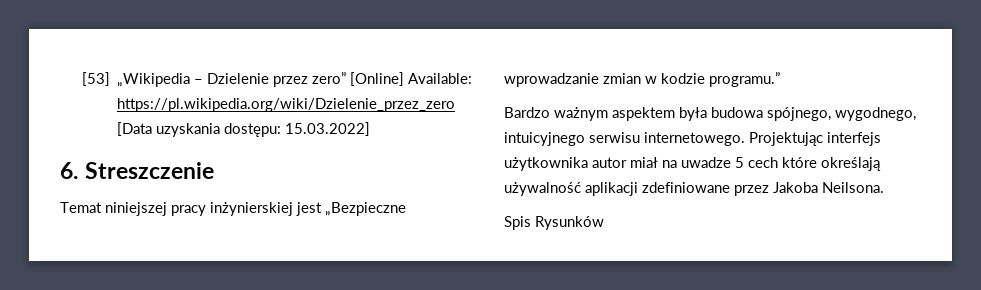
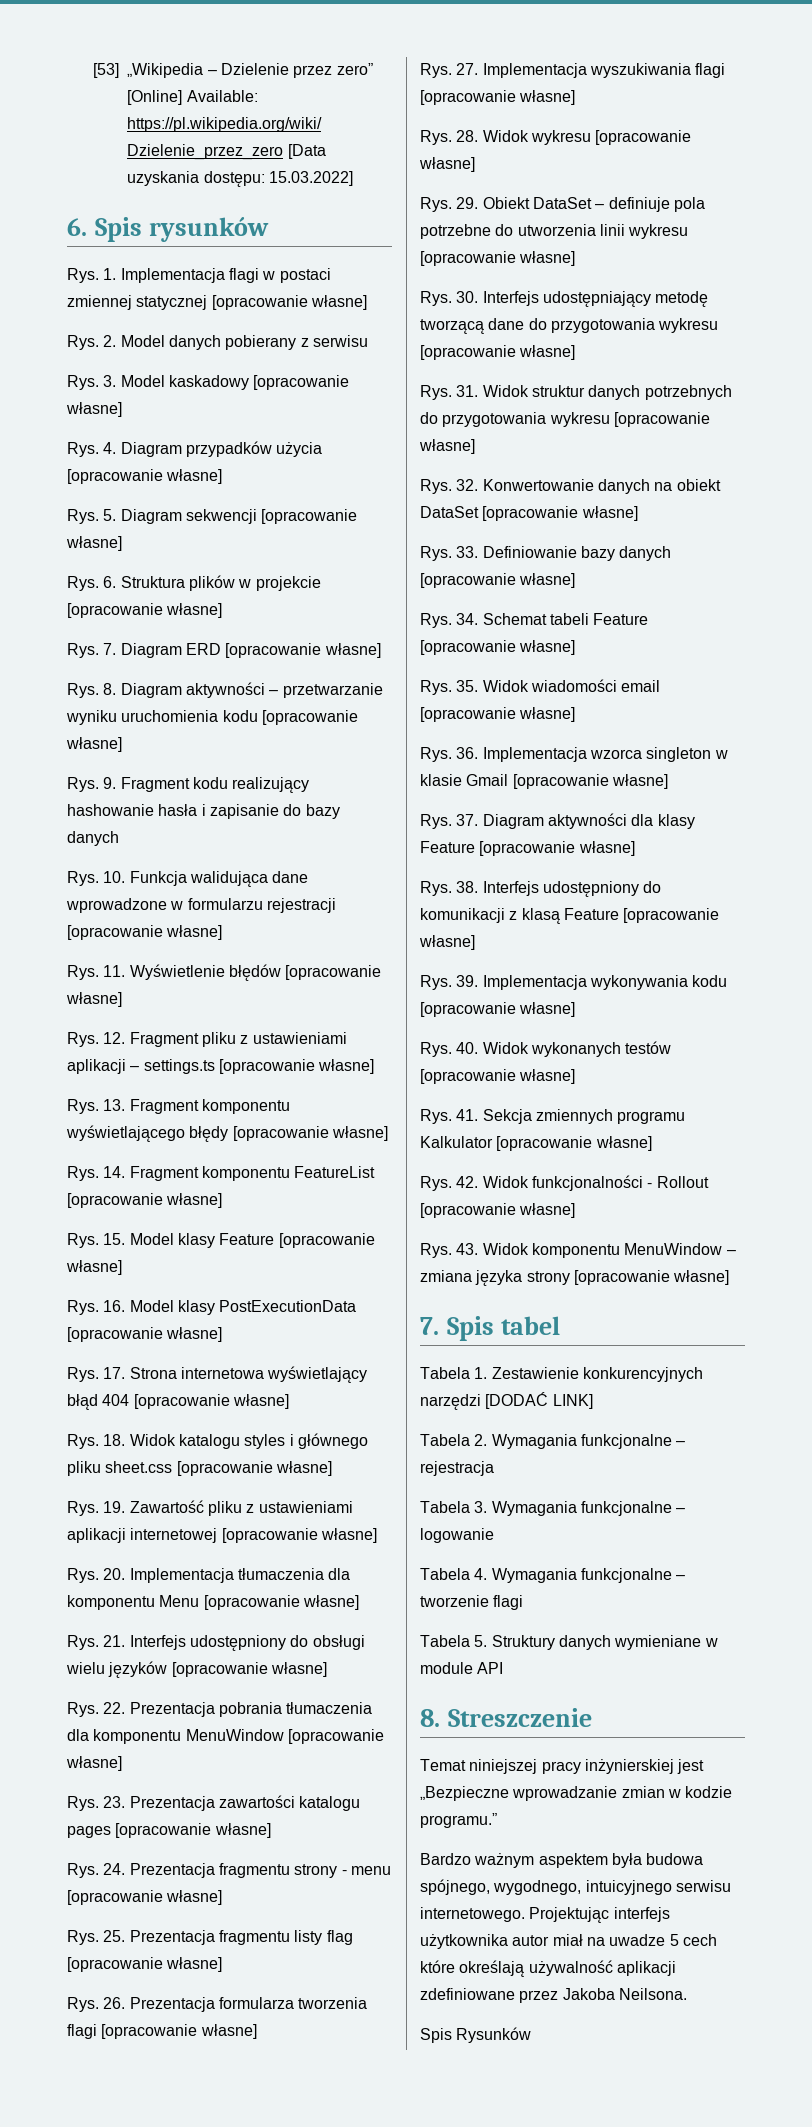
- 6. Streszczenie
+ 6. Spis rysunków
+ Rys. 1. Implementacja flagi w postaci zmiennej statycznej [opracowanie własne]
+ Rys. 2. Model danych pobierany z serwisu
+ Rys. 3. Model kaskadowy [opracowanie własne]
+ Rys. 4. Diagram przypadków użycia [opracowanie własne]
+ Rys. 5. Diagram sekwencji [opracowanie własne]
+ Rys. 6. Struktura plików w projekcie [opracowanie własne]
+ Rys. 7. Diagram ERD [opracowanie własne]
+ Rys. 8. Diagram aktywności – przetwarzanie wyniku uruchomienia kodu [opracowanie własne]
+ Rys. 9. Fragment kodu realizujący hashowanie hasła i zapisanie do bazy danych
+ Rys. 10. Funkcja walidująca dane wprowadzone w formularzu rejestracji [opracowanie własne]
+ Rys. 11. Wyświetlenie błędów [opracowanie własne]
+ Rys. 12. Fragment pliku z ustawieniami aplikacji – settings.ts [opracowanie własne]
+ Rys. 13. Fragment komponentu wyświetlającego błędy [opracowanie własne]
+ Rys. 14. Fragment komponentu FeatureList [opracowanie własne]
+ Rys. 15. Model klasy Feature [opracowanie własne]
+ Rys. 16. Model klasy PostExecutionData [opracowanie własne]
+ Rys. 17. Strona internetowa wyświetlający błąd 404 [opracowanie własne]
+ Rys. 18. Widok katalogu styles i głównego pliku sheet.css [opracowanie własne]
+ Rys. 19. Zawartość pliku z ustawieniami aplikacji internetowej [opracowanie własne]
+ Rys. 20. Implementacja tłumaczenia dla komponentu Menu [opracowanie własne]
+ Rys. 21. Interfejs udostępniony do obsługi wielu języków [opracowanie własne]
+ Rys. 22. Prezentacja pobrania tłumaczenia dla komponentu MenuWindow [opracowanie własne]
+ Rys. 23. Prezentacja zawartości katalogu pages [opracowanie własne]
+ Rys. 24. Prezentacja fragmentu strony - menu [opracowanie własne]
+ Rys. 25. Prezentacja fragmentu listy flag [opracowanie własne]
+ Rys. 26. Prezentacja formularza tworzenia flagi [opracowanie własne]
+ Rys. 27. Implementacja wyszukiwania flagi [opracowanie własne]
+ Rys. 28. Widok wykresu [opracowanie własne]
+ Rys. 29. Obiekt DataSet – definiuje pola potrzebne do utworzenia linii wykresu [opracowanie własne]
+ Rys. 30. Interfejs udostępniający metodę tworzącą dane do przygotowania wykresu [opracowanie własne]
+ Rys. 31. Widok struktur danych potrzebnych do przygotowania wykresu [opracowanie własne]
+ Rys. 32. Konwertowanie danych na obiekt DataSet [opracowanie własne]
+ Rys. 33. Definiowanie bazy danych [opracowanie własne]
+ Rys. 34. Schemat tabeli Feature [opracowanie własne]
+ Rys. 35. Widok wiadomości email [opracowanie własne]
+ Rys. 36. Implementacja wzorca singleton w klasie Gmail [opracowanie własne]
+ Rys. 37. Diagram aktywności dla klasy Feature [opracowanie własne]
+ Rys. 38. Interfejs udostępniony do komunikacji z klasą Feature [opracowanie własne]
+ Rys. 39. Implementacja wykonywania kodu [opracowanie własne]
+ Rys. 40. Widok wykonanych testów [opracowanie własne]
+ Rys. 41. Sekcja zmiennych programu Kalkulator [opracowanie własne]
+ Rys. 42. Widok funkcjonalności - Rollout [opracowanie własne]
+ Rys. 43. Widok komponentu MenuWindow – zmiana języka strony [opracowanie własne]
+ 7. Spis tabel
+ Tabela 1. Zestawienie konkurencyjnych narzędzi [DODAĆ LINK]
+ Tabela 2. Wymagania funkcjonalne – rejestracja
+ Tabela 3. Wymagania funkcjonalne – logowanie
+ Tabela 4. Wymagania funkcjonalne – tworzenie flagi
+ Tabela 5. Struktury danych wymieniane w module API
+ 8. Streszczenie

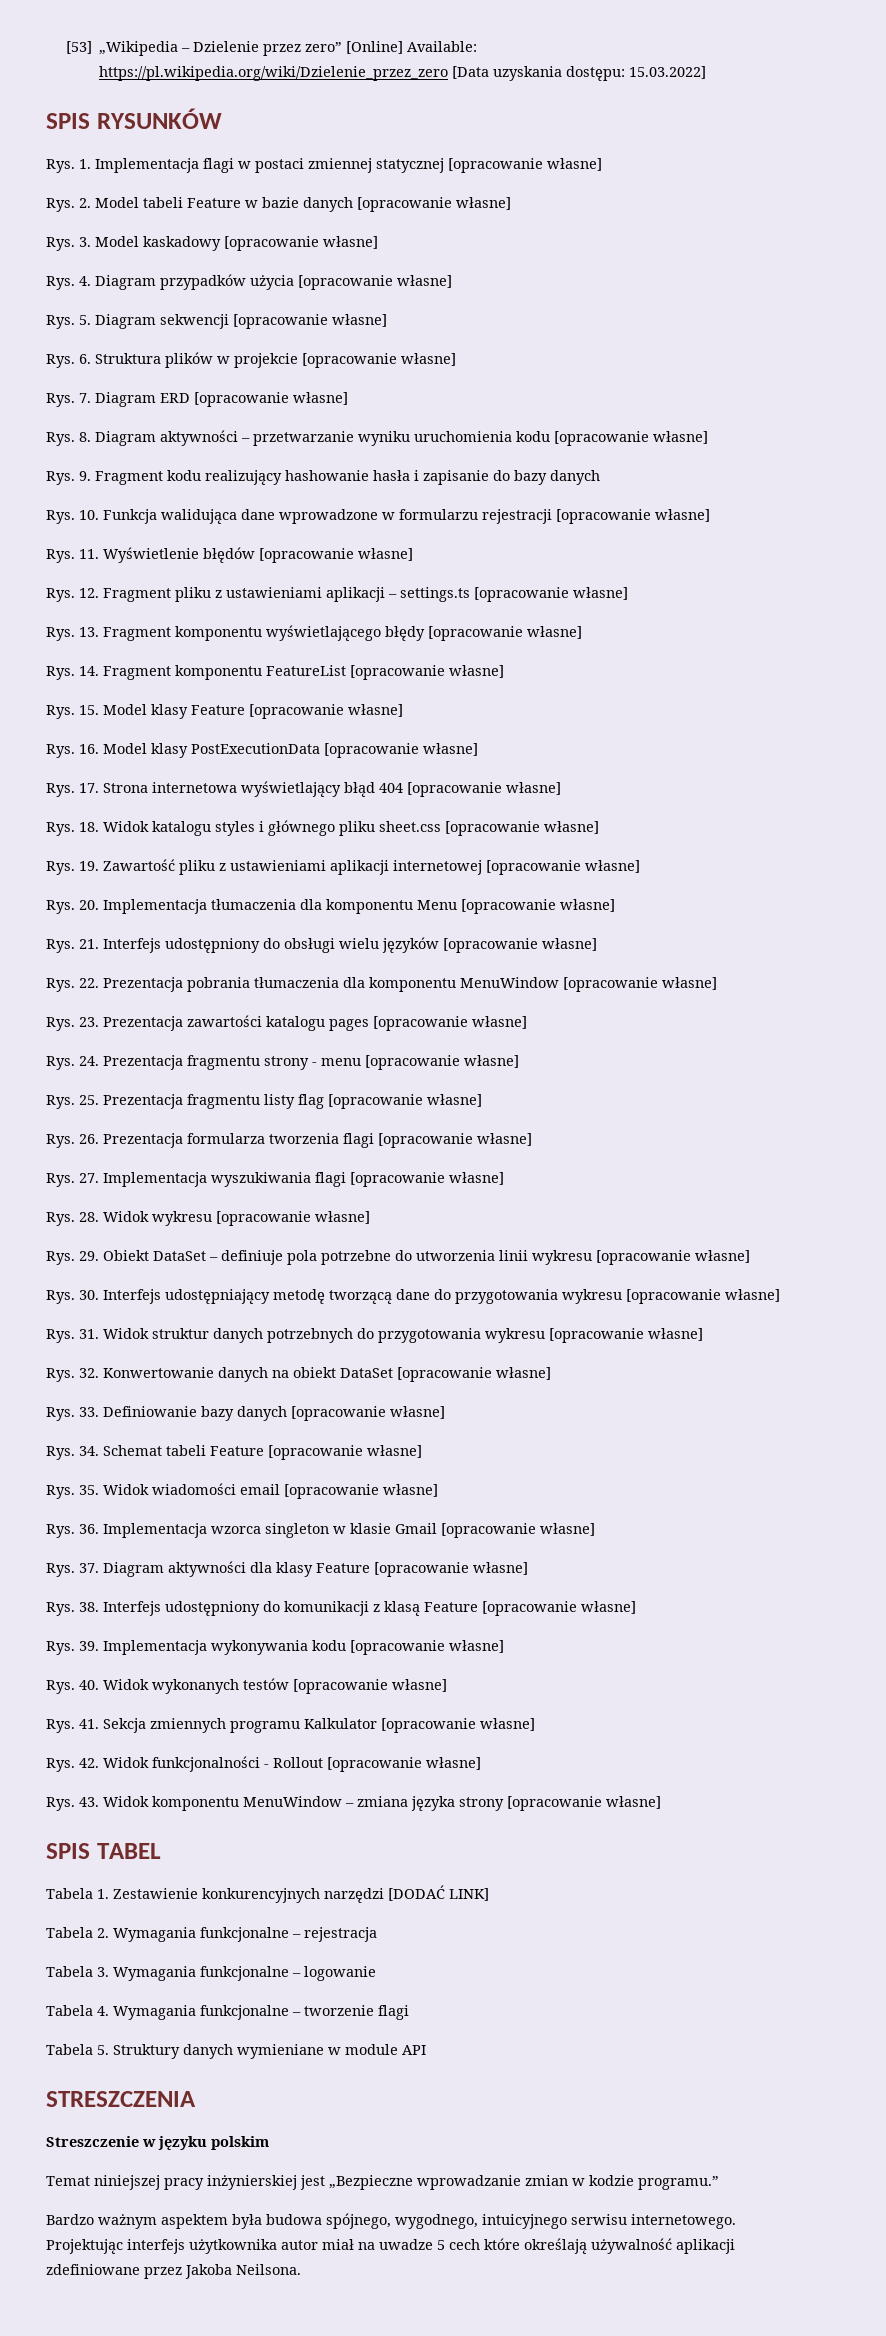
- 6. Spis rysunków
+ SPIS RYSUNKÓW
- Rys. 2. Model danych pobierany z serwisu
+ Rys. 2. Model tabeli Feature w bazie danych [opracowanie własne]
- 7. Spis tabel
+ SPIS TABEL
- 8. Streszczenie
+ STRESZCZENIA
+ Streszczenie w języku polskim
- Spis Rysunków

